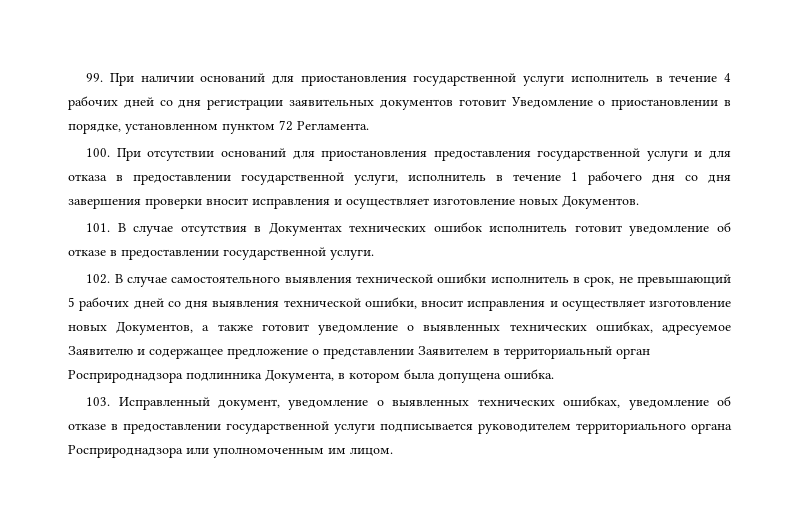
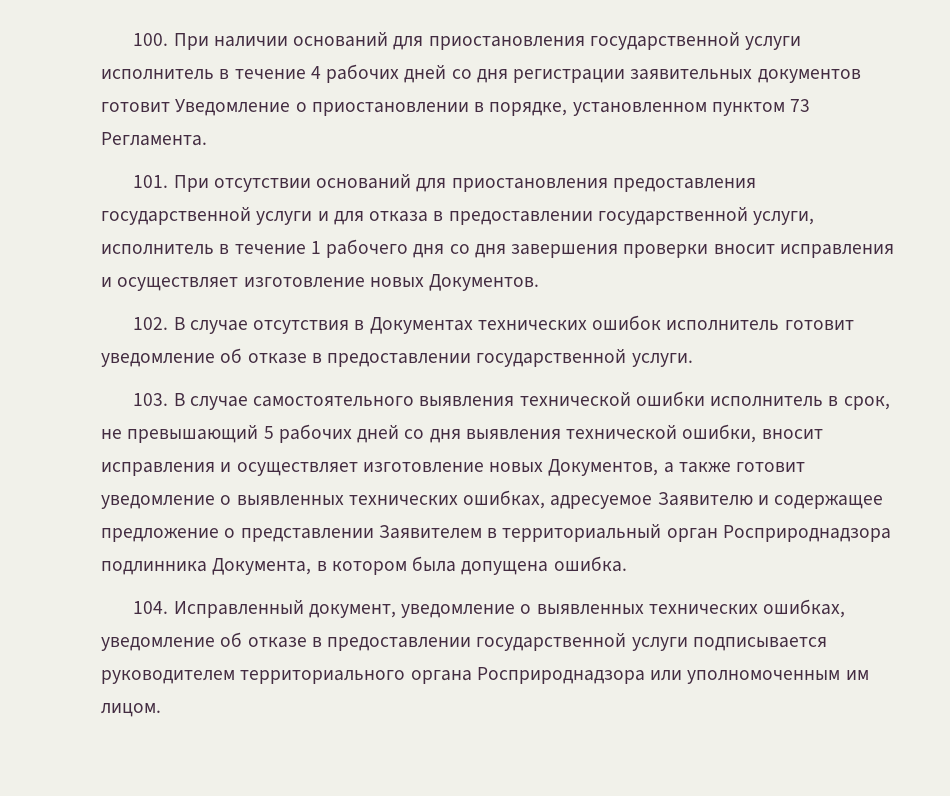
- 99. При наличии оснований для приостановления государственной услуги исполнитель в течение 4 рабочих дней со дня регистрации заявительных документов готовит Уведомление о приостановлении в порядке, установленном пунктом 72 Регламента.
+ 100. При наличии оснований для приостановления государственной услуги исполнитель в течение 4 рабочих дней со дня регистрации заявительных документов готовит Уведомление о приостановлении в порядке, установленном пунктом 73 Регламента.
- 100. При отсутствии оснований для приостановления предоставления государственной услуги и для отказа в предоставлении государственной услуги, исполнитель в течение 1 рабочего дня со дня завершения проверки вносит исправления и осуществляет изготовление новых Документов.
+ 101. При отсутствии оснований для приостановления предоставления государственной услуги и для отказа в предоставлении государственной услуги, исполнитель в течение 1 рабочего дня со дня завершения проверки вносит исправления и осуществляет изготовление новых Документов.
- 101. В случае отсутствия в Документах технических ошибок исполнитель готовит уведомление об отказе в предоставлении государственной услуги.
+ 102. В случае отсутствия в Документах технических ошибок исполнитель готовит уведомление об отказе в предоставлении государственной услуги.
- 102. В случае самостоятельного выявления технической ошибки исполнитель в срок, не превышающий 5 рабочих дней со дня выявления технической ошибки, вносит исправления и осуществляет изготовление новых Документов, а также готовит уведомление о выявленных технических ошибках, адресуемое Заявителю и содержащее предложение о представлении Заявителем в территориальный орган Росприроднадзора подлинника Документа, в котором была допущена ошибка.
+ 103. В случае самостоятельного выявления технической ошибки исполнитель в срок, не превышающий 5 рабочих дней со дня выявления технической ошибки, вносит исправления и осуществляет изготовление новых Документов, а также готовит уведомление о выявленных технических ошибках, адресуемое Заявителю и содержащее предложение о представлении Заявителем в территориальный орган Росприроднадзора подлинника Документа, в котором была допущена ошибка.
- 103. Исправленный документ, уведомление о выявленных технических ошибках, уведомление об отказе в предоставлении государственной услуги подписывается руководителем территориального органа Росприроднадзора или уполномоченным им лицом.
+ 104. Исправленный документ, уведомление о выявленных технических ошибках, уведомление об отказе в предоставлении государственной услуги подписывается руководителем территориального органа Росприроднадзора или уполномоченным им лицом.

